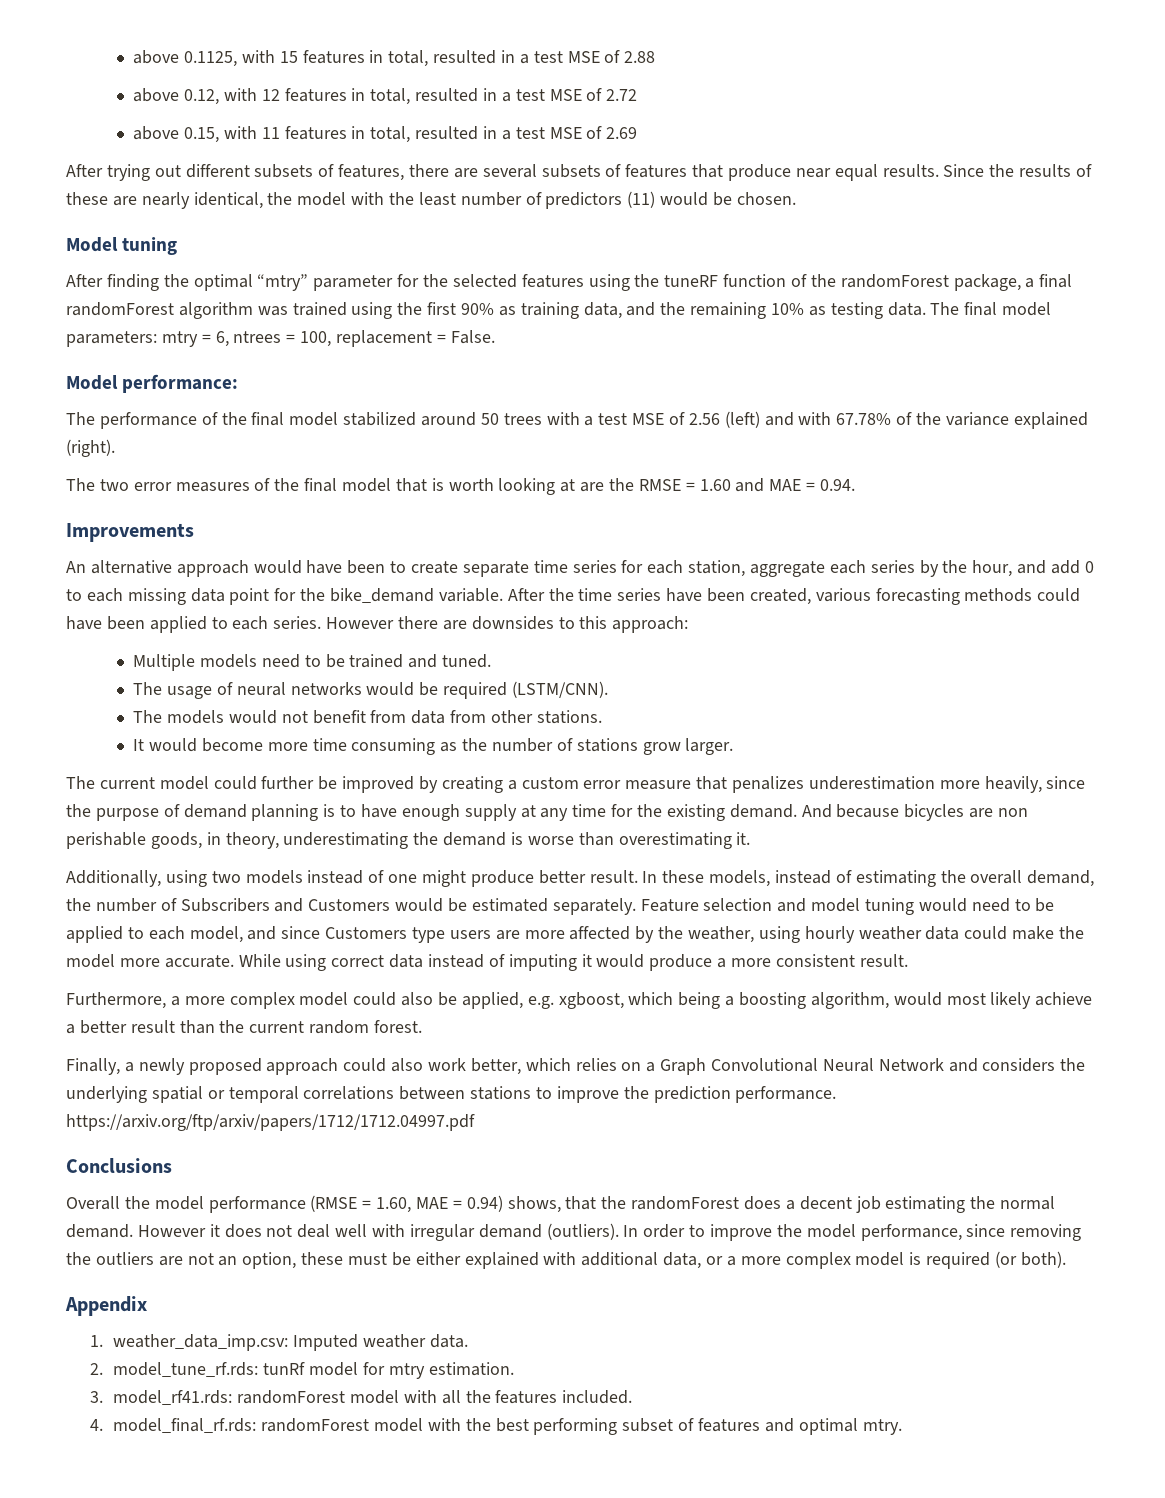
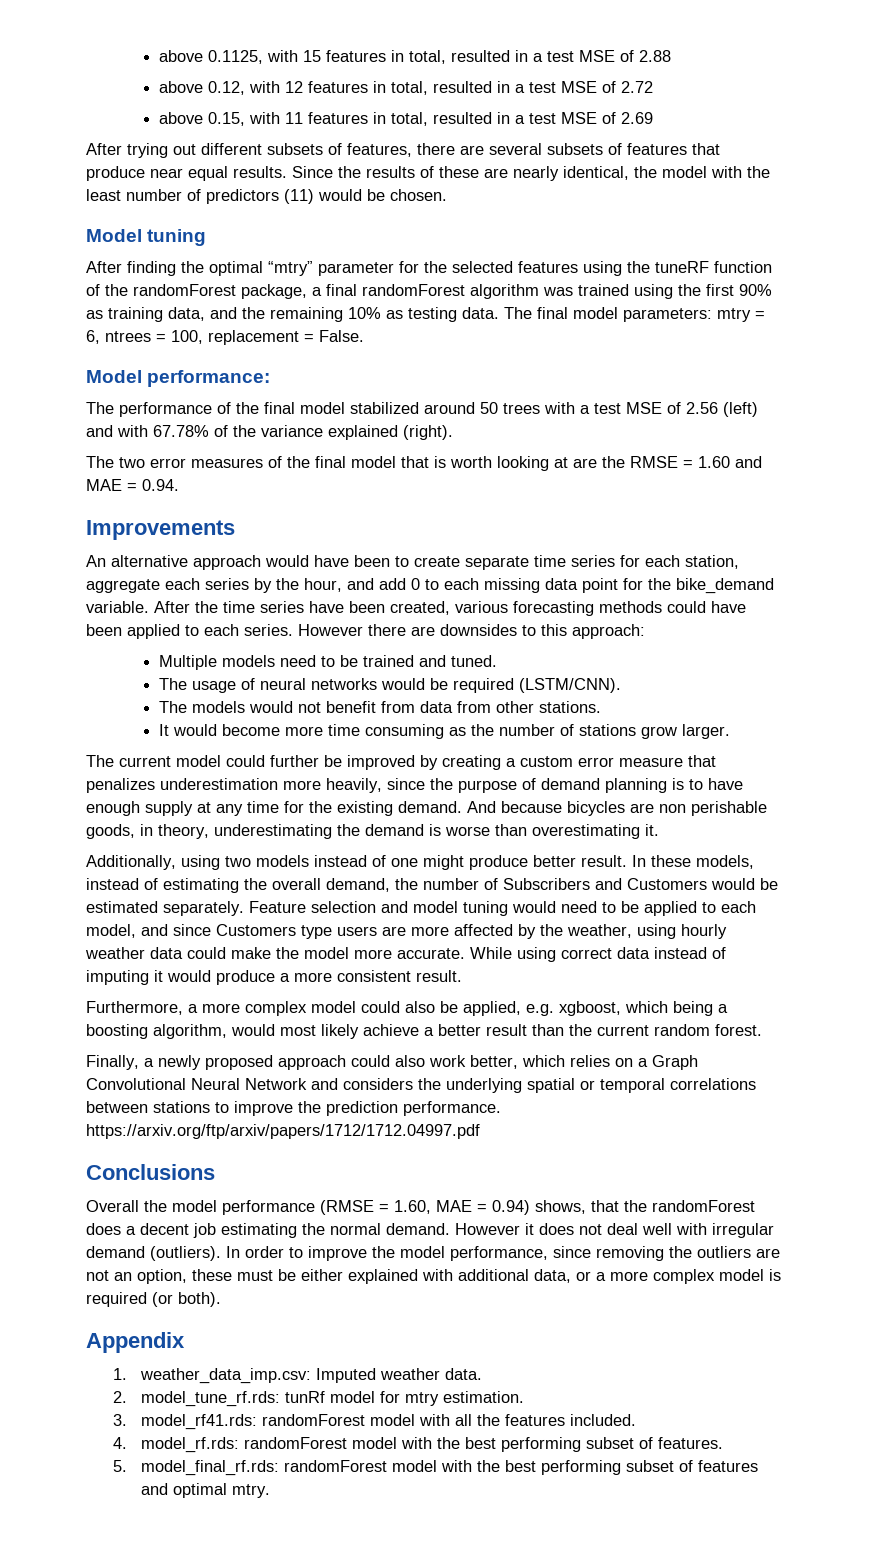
- 4. model_final_rf.rds: randomForest model with the best performing subset of features and optimal mtry.
+ 4. model_rf.rds: randomForest model with the best performing subset of features.
+ 5. model_final_rf.rds: randomForest model with the best performing subset of features and optimal mtry.

